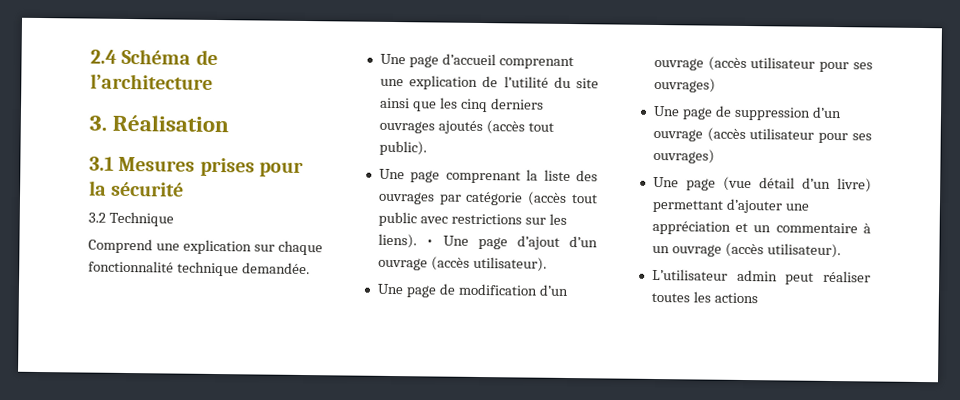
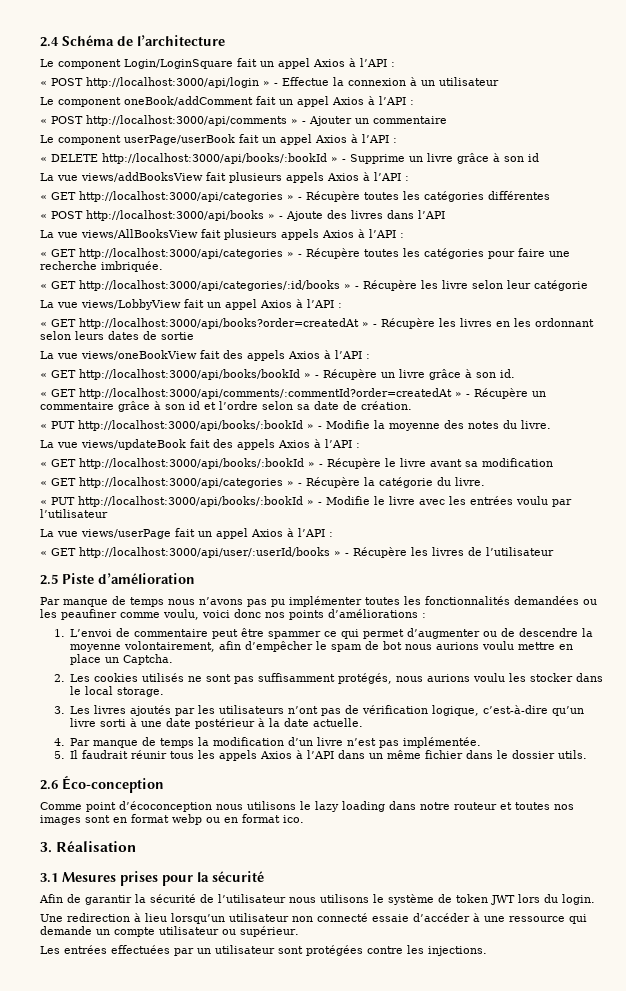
+ Le component Login/LoginSquare fait un appel Axios à l’API :
+ « POST http://localhost:3000/api/login » - Effectue la connexion à un utilisateur
+ Le component oneBook/addComment fait un appel Axios à l’API :
+ « POST http://localhost:3000/api/comments » - Ajouter un commentaire
+ Le component userPage/userBook fait un appel Axios à l’API :
+ « DELETE http://localhost:3000/api/books/:bookId » - Supprime un livre grâce à son id
+ La vue views/addBooksView fait plusieurs appels Axios à l’API :
+ « GET http://localhost:3000/api/categories » - Récupère toutes les catégories différentes
+ « POST http://localhost:3000/api/books » - Ajoute des livres dans l’API
+ La vue views/AllBooksView fait plusieurs appels Axios à l’API :
+ « GET http://localhost:3000/api/categories » - Récupère toutes les catégories pour faire une recherche imbriquée.
+ « GET http://localhost:3000/api/categories/:id/books » - Récupère les livre selon leur catégorie
+ La vue views/LobbyView fait un appel Axios à l’API :
+ « GET http://localhost:3000/api/books?order=createdAt » - Récupère les livres en les ordonnant selon leurs dates de sortie
+ La vue views/oneBookView fait des appels Axios à l’API :
+ « GET http://localhost:3000/api/books/bookId » - Récupère un livre grâce à son id.
+ « GET http://localhost:3000/api/comments/:commentId?order=createdAt » - Récupère un commentaire grâce à son id et l’ordre selon sa date de création.
+ « PUT http://localhost:3000/api/books/:bookId » - Modifie la moyenne des notes du livre.
+ La vue views/updateBook fait des appels Axios à l’API :
+ « GET http://localhost:3000/api/books/:bookId » - Récupère le livre avant sa modification
+ « GET http://localhost:3000/api/categories » - Récupère la catégorie du livre.
+ « PUT http://localhost:3000/api/books/:bookId » - Modifie le livre avec les entrées voulu par l’utilisateur
+ La vue views/userPage fait un appel Axios à l’API :
+ « GET http://localhost:3000/api/user/:userId/books » - Récupère les livres de l’utilisateur
+ 2.5 Piste d’amélioration
+ Par manque de temps nous n’avons pas pu implémenter toutes les fonctionnalités demandées ou les peaufiner comme voulu, voici donc nos points d’améliorations :
+ 1. L’envoi de commentaire peut être spammer ce qui permet d’augmenter ou de descendre la moyenne volontairement, afin d’empêcher le spam de bot nous aurions voulu mettre en place un Captcha.
+ 2. Les cookies utilisés ne sont pas suffisamment protégés, nous aurions voulu les stocker dans le local storage.
+ 3. Les livres ajoutés par les utilisateurs n’ont pas de vérification logique, c’est-à-dire qu’un livre sorti à une date postérieur à la date actuelle.
+ 4. Par manque de temps la modification d’un livre n’est pas implémentée.
+ 5. Il faudrait réunir tous les appels Axios à l’API dans un même fichier dans le dossier utils.
+ 2.6 Éco-conception
+ Comme point d’écoconception nous utilisons le lazy loading dans notre routeur et toutes nos images sont en format webp ou en format ico.
- 3.2 Technique
- Comprend une explication sur chaque fonctionnalité technique demandée.
- Une page d’accueil comprenant une explication de l’utilité du site ainsi que les cinq derniers ouvrages ajoutés (accès tout public).
- Une page comprenant la liste des ouvrages par catégorie (accès tout public avec restrictions sur les liens). • Une page d’ajout d’un ouvrage (accès utilisateur).
- Une page de modification d’un ouvrage (accès utilisateur pour ses ouvrages)
- Une page de suppression d’un ouvrage (accès utilisateur pour ses ouvrages)
- Une page (vue détail d’un livre) permettant d’ajouter une appréciation et un commentaire à un ouvrage (accès utilisateur).
- L’utilisateur admin peut réaliser toutes les actions
+ Afin de garantir la sécurité de l’utilisateur nous utilisons le système de token JWT lors du login.
+ Une redirection à lieu lorsqu’un utilisateur non connecté essaie d’accéder à une ressource qui demande un compte utilisateur ou supérieur.
+ Les entrées effectuées par un utilisateur sont protégées contre les injections.

